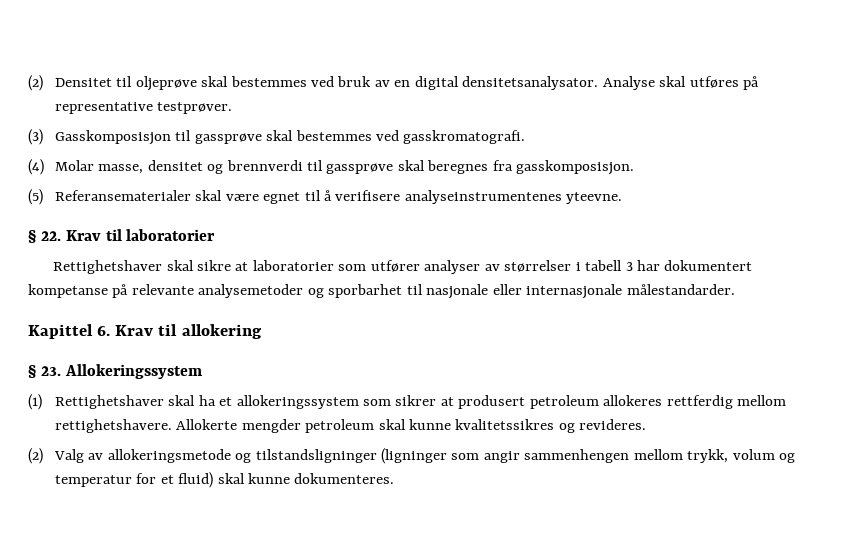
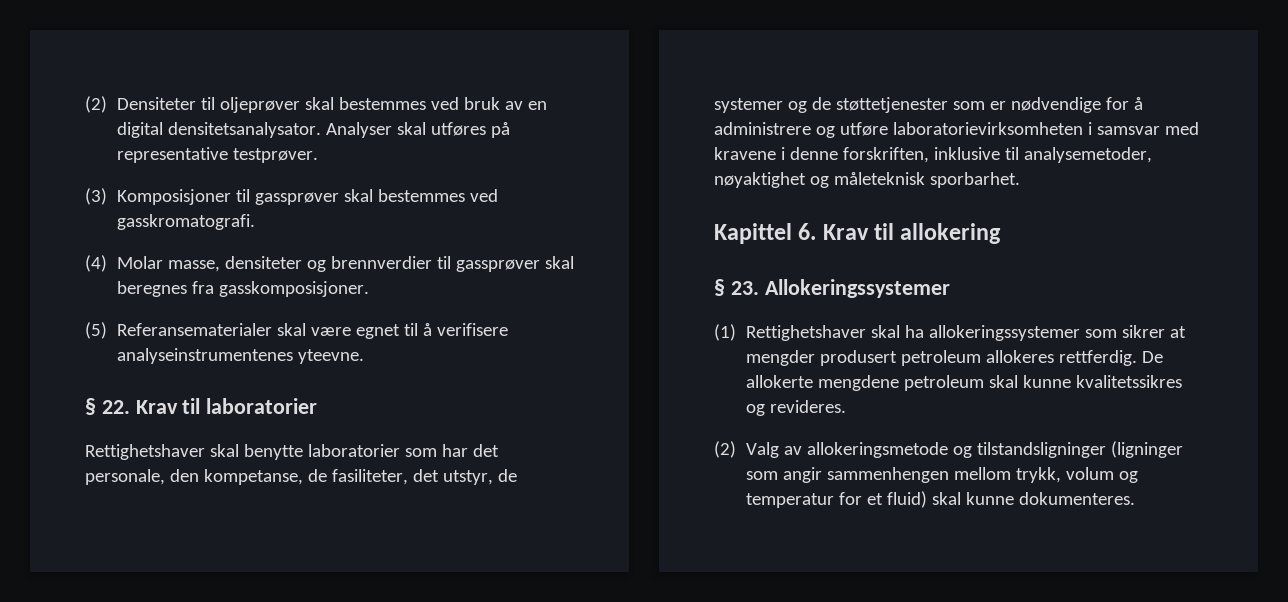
- (2) Densitet til oljeprøve skal bestemmes ved bruk av en digital densitetsanalysator.
+ (2) Densiteter til oljeprøver skal bestemmes ved bruk av en digital densitetsanalysator.
- Analyse skal utføres på representative testprøver.
+ Analyser skal utføres på representative testprøver.
- (3) Gasskomposisjon til gassprøve skal bestemmes ved gasskromatografi.
+ (3) Komposisjoner til gassprøver skal bestemmes ved gasskromatografi.
- (4) Molar masse, densitet og brennverdi til gassprøve skal beregnes fra gasskomposisjon.
+ (4) Molar masse, densiteter og brennverdier til gassprøver skal beregnes fra gasskomposisjoner.
- Rettighetshaver skal sikre at laboratorier som utfører analyser av størrelser i tabell 3 har dokumentert kompetanse på relevante analysemetoder og sporbarhet til nasjonale eller internasjonale målestandarder.
+ Rettighetshaver skal benytte laboratorier som har det personale, den kompetanse, de fasiliteter, det utstyr, de systemer og de støttetjenester som er nødvendige for å administrere og utføre laboratorievirksomheten i samsvar med kravene i denne forskriften, inklusive til analysemetoder, nøyaktighet og måleteknisk sporbarhet.
- § 23. Allokeringssystem
+ § 23. Allokeringssystemer
- (1) Rettighetshaver skal ha et allokeringssystem som sikrer at produsert petroleum allokeres rettferdig mellom rettighetshavere. Allokerte mengder petroleum skal kunne kvalitetssikres og revideres.
+ (1) Rettighetshaver skal ha allokeringssystemer som sikrer at mengder produsert petroleum allokeres rettferdig. De allokerte mengdene petroleum skal kunne kvalitetssikres og revideres.

